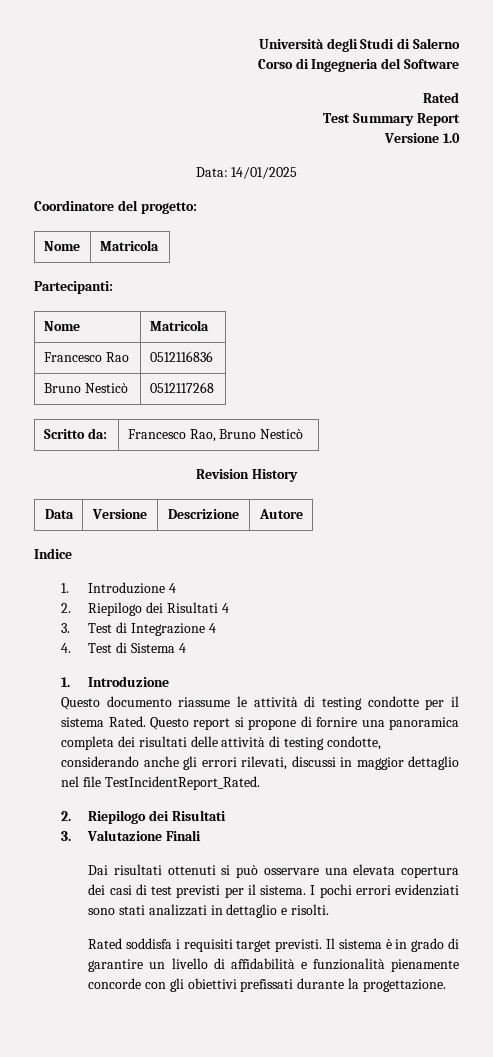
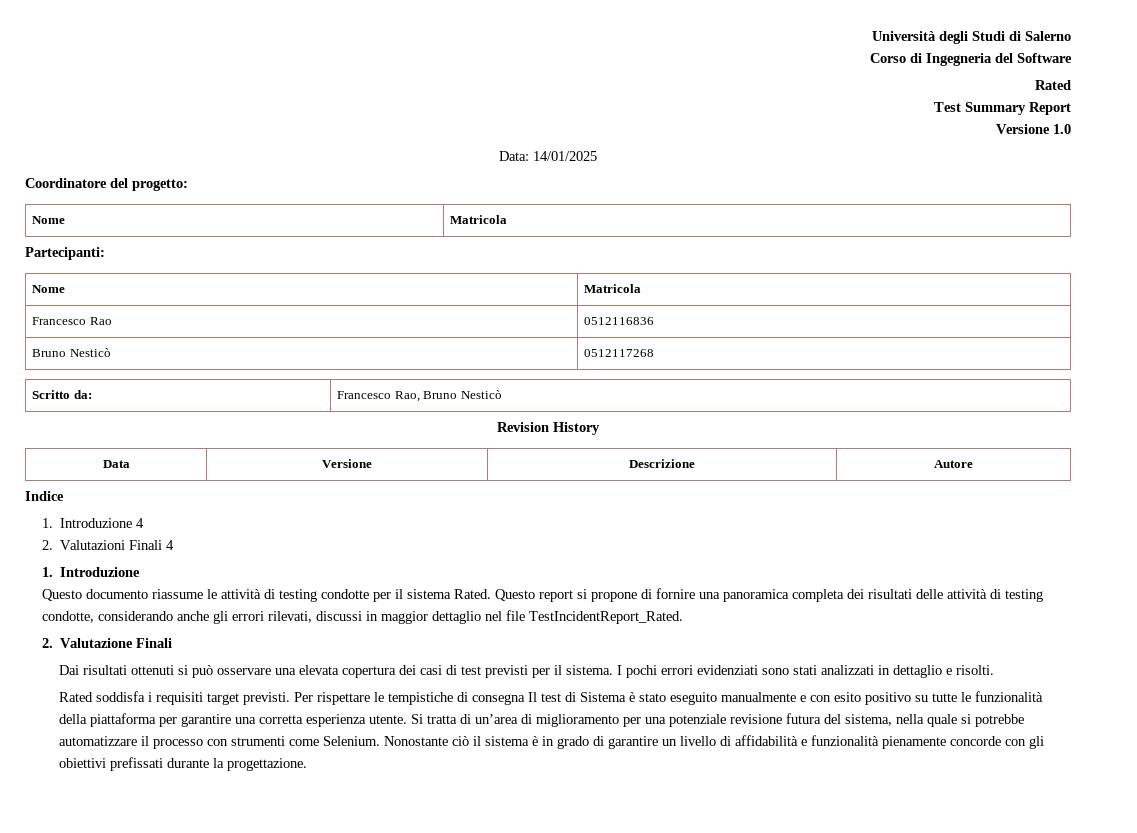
- 2. Riepilogo dei Risultati 4
- 3. Test di Integrazione 4
- 4. Test di Sistema 4
+ 2. Valutazioni Finali 4
  Questo report si propone di fornire una panoramica completa dei risultati delle attività di testing condotte, considerando anche gli errori rilevati, discussi in maggior dettaglio nel file TestIncidentReport_Rated.
- 2. Riepilogo dei Risultati
- 3. Valutazione Finali
+ 2. Valutazione Finali
- Il sistema è in grado di garantire un livello di affidabilità e funzionalità pienamente concorde con gli obiettivi prefissati durante la progettazione.
+ Per rispettare le tempistiche di consegna Il test di Sistema è stato eseguito manualmente e con esito positivo su tutte le funzionalità della piattaforma per garantire una corretta esperienza utente. Si tratta di un’area di miglioramento per una potenziale revisione futura del sistema, nella quale si potrebbe automatizzare il processo con strumenti come Selenium. Nonostante ciò il sistema è in grado di garantire un livello di affidabilità e funzionalità pienamente concorde con gli obiettivi prefissati durante la progettazione.

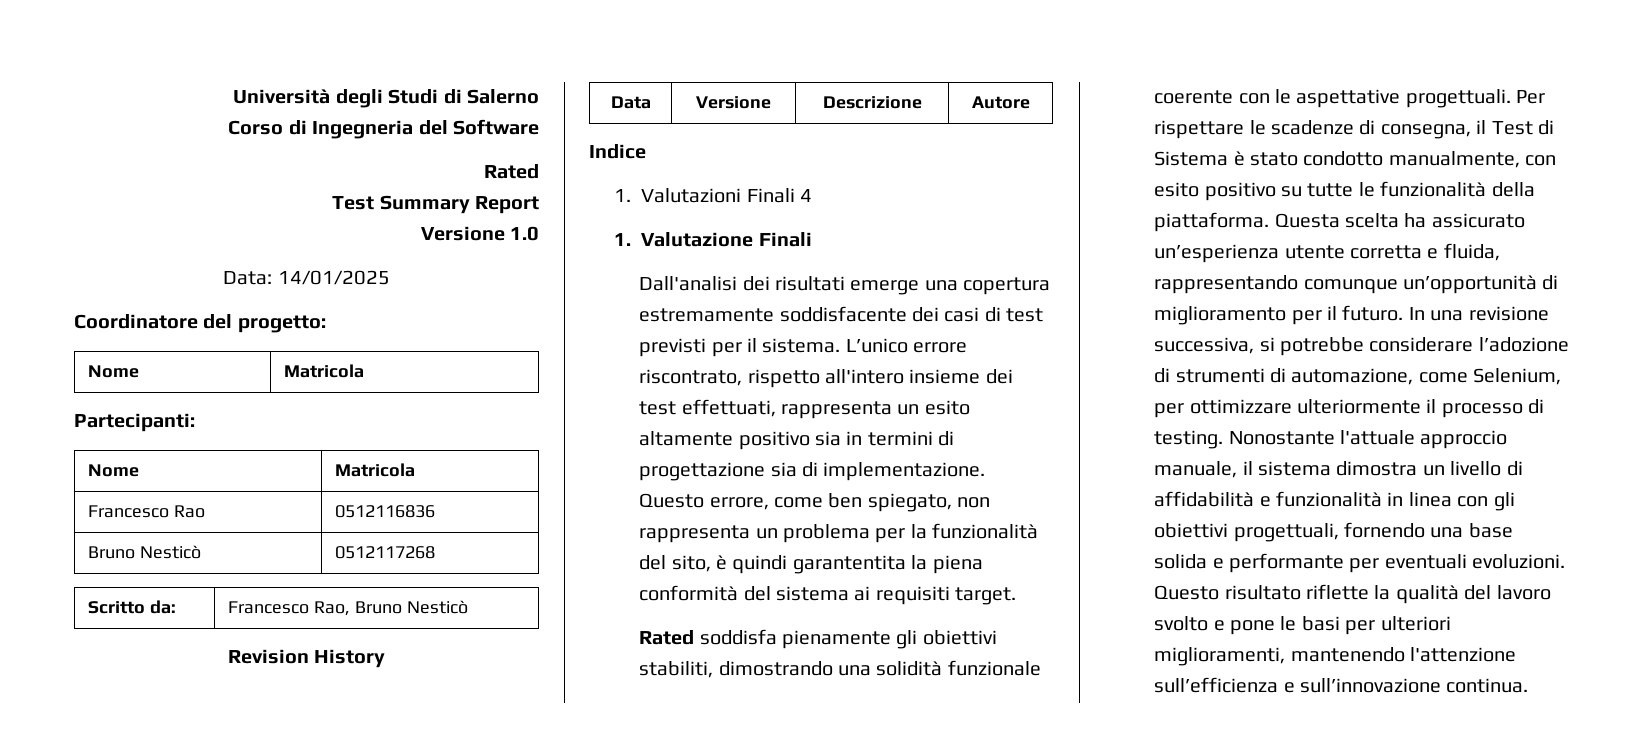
- 1. Introduzione 4
- 2. Valutazioni Finali 4
- 1. Introduzione
- Questo documento riassume le attività di testing condotte per il sistema Rated. Questo report si propone di fornire una panoramica completa dei risultati delle attività di testing condotte, considerando anche gli errori rilevati, discussi in maggior dettaglio nel file TestIncidentReport_Rated.
- 2. Valutazione Finali
- Dai risultati ottenuti si può osservare una elevata copertura dei casi di test previsti per il sistema.
+ 1. Valutazioni Finali 4
+ 1. Valutazione Finali
+ Dall'analisi dei risultati emerge una copertura estremamente soddisfacente dei casi di test previsti per il sistema.
- I pochi errori evidenziati sono stati analizzati in dettaglio e risolti.
- Rated soddisfa i requisiti target previsti. Per rispettare le tempistiche di consegna Il test di Sistema è stato eseguito manualmente e con esito positivo su tutte le funzionalità della piattaforma per garantire una corretta esperienza utente. Si tratta di un’area di miglioramento per una potenziale revisione futura del sistema, nella quale si potrebbe automatizzare il processo con strumenti come Selenium. Nonostante ciò il sistema è in grado di garantire un livello di affidabilità e funzionalità pienamente concorde con gli obiettivi prefissati durante la progettazione.
+ L’unico errore riscontrato, rispetto all'intero insieme dei test effettuati, rappresenta un esito altamente positivo sia in termini di progettazione sia di implementazione. Questo errore, come ben spiegato, non rappresenta un problema per la funzionalità del sito, è quindi garantentita la piena conformità del sistema ai requisiti target.
+ Rated soddisfa pienamente gli obiettivi stabiliti, dimostrando una solidità funzionale coerente con le aspettative progettuali. Per rispettare le scadenze di consegna, il Test di Sistema è stato condotto manualmente, con esito positivo su tutte le funzionalità della piattaforma. Questa scelta ha assicurato un’esperienza utente corretta e fluida, rappresentando comunque un’opportunità di miglioramento per il futuro. In una revisione successiva, si potrebbe considerare l’adozione di strumenti di automazione, come Selenium, per ottimizzare ulteriormente il processo di testing. Nonostante l'attuale approccio manuale, il sistema dimostra un livello di affidabilità e funzionalità in linea con gli obiettivi progettuali, fornendo una base solida e performante per eventuali evoluzioni. Questo risultato riflette la qualità del lavoro svolto e pone le basi per ulteriori miglioramenti, mantenendo l'attenzione sull’efficienza e sull’innovazione continua.

